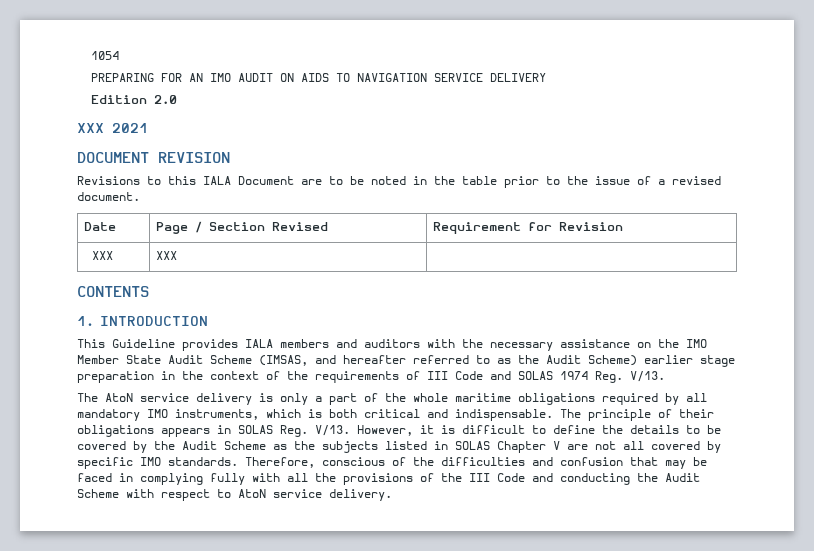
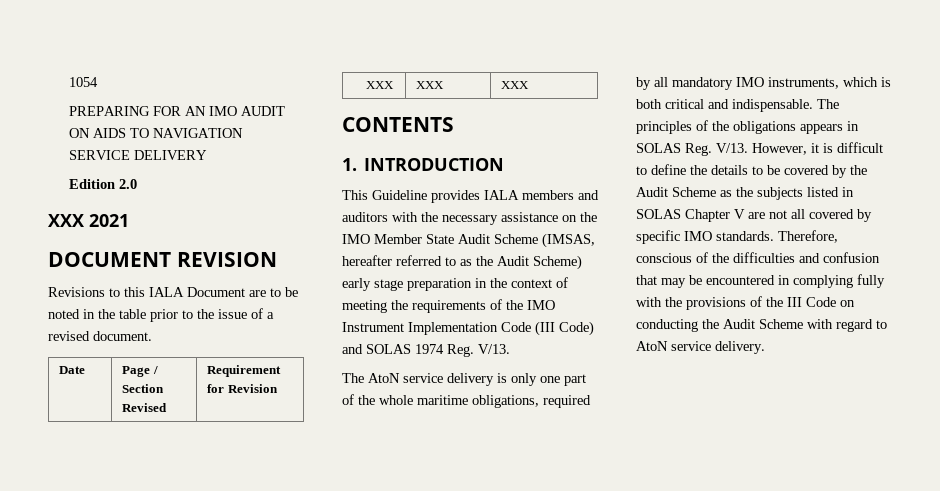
- XXX | XXX |
+ XXX | XXX | XXX
- This Guideline provides IALA members and auditors with the necessary assistance on the IMO Member State Audit Scheme (IMSAS, and hereafter referred to as the Audit Scheme) earlier stage preparation in the context of the requirements of III Code and SOLAS 1974 Reg. V/13.
+ This Guideline provides IALA members and auditors with the necessary assistance on the IMO Member State Audit Scheme (IMSAS, hereafter referred to as the Audit Scheme) early stage preparation in the context of meeting the requirements of the IMO Instrument Implementation Code (III Code) and SOLAS 1974 Reg. V/13.
- The AtoN service delivery is only a part of the whole maritime obligations required by all mandatory IMO instruments, which is both critical and indispensable.
+ The AtoN service delivery is only one part of the whole maritime obligations, required by all mandatory IMO instruments, which is both critical and indispensable.
- The principle of their obligations appears in SOLAS Reg. V/13.
+ The principles of the obligations appears in SOLAS Reg. V/13.
- Therefore, conscious of the difficulties and confusion that may be faced in complying fully with all the provisions of the III Code and conducting the Audit Scheme with respect to AtoN service delivery.
+ Therefore, conscious of the difficulties and confusion that may be encountered in complying fully with the provisions of the III Code on conducting the Audit Scheme with regard to AtoN service delivery.

